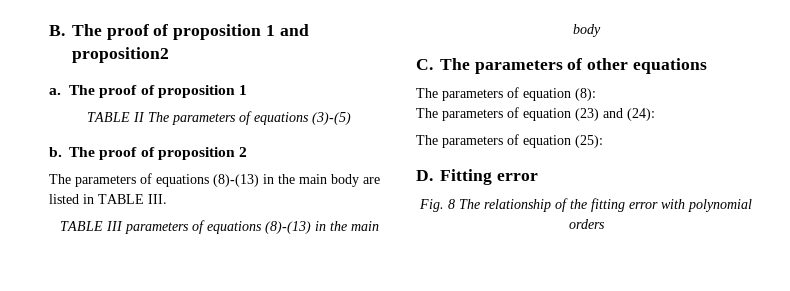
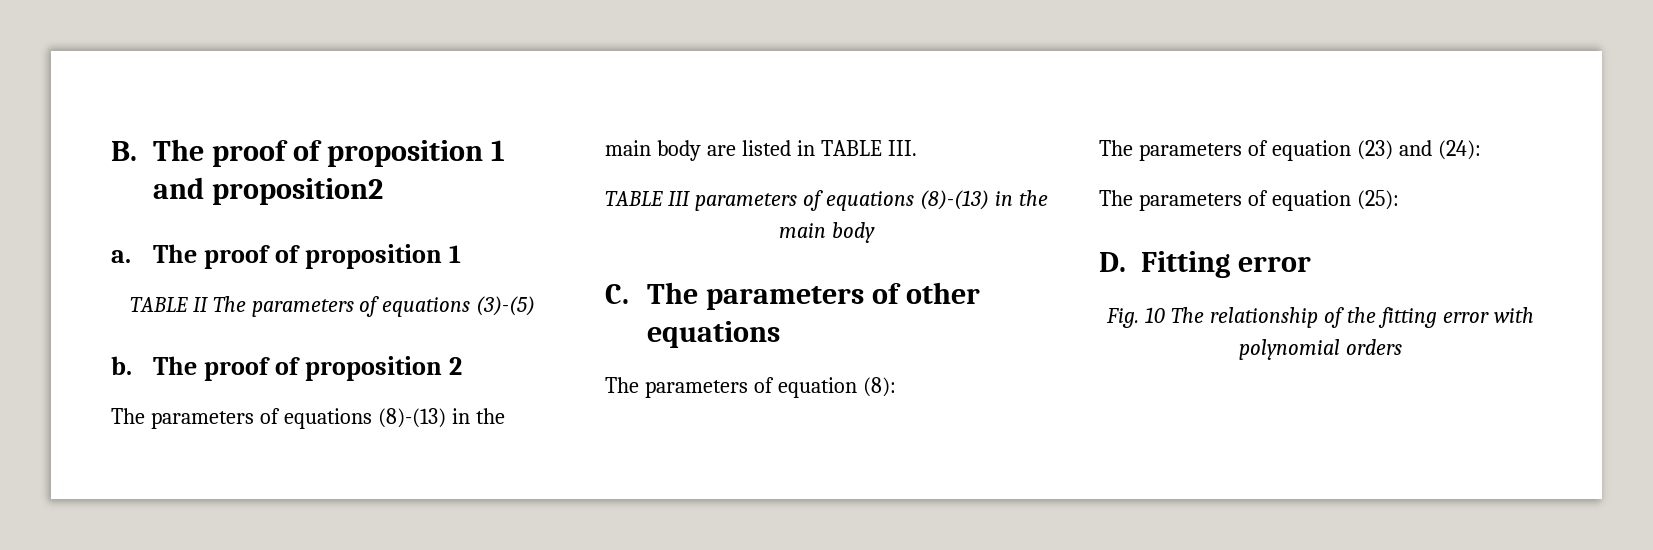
- Fig. 8 The relationship of the fitting error with polynomial orders
+ Fig. 10 The relationship of the fitting error with polynomial orders

